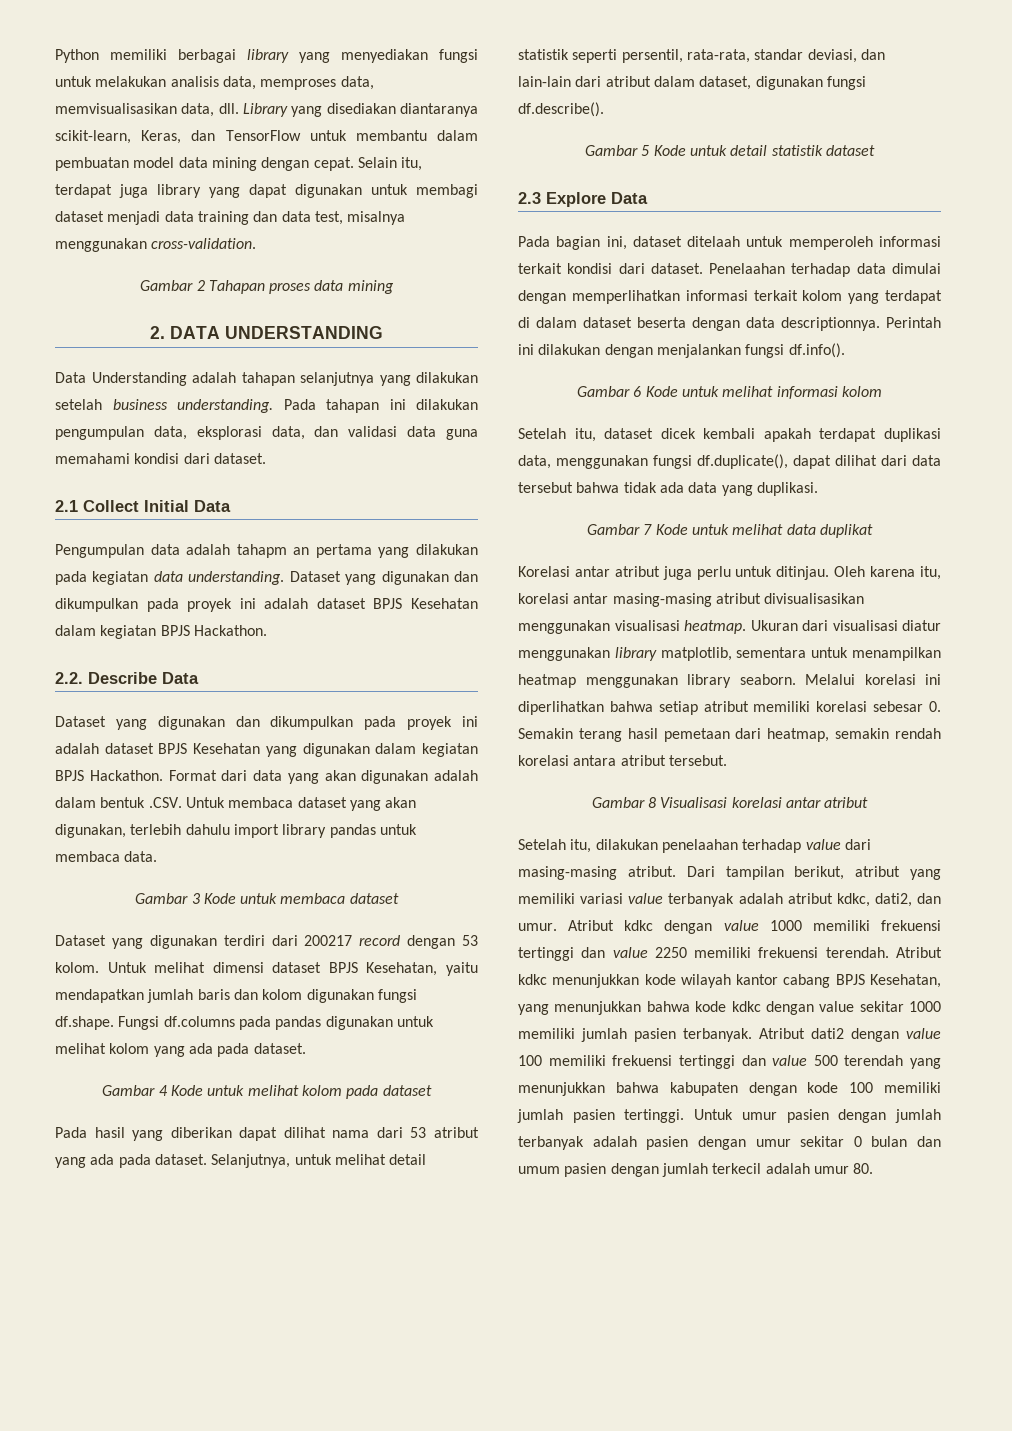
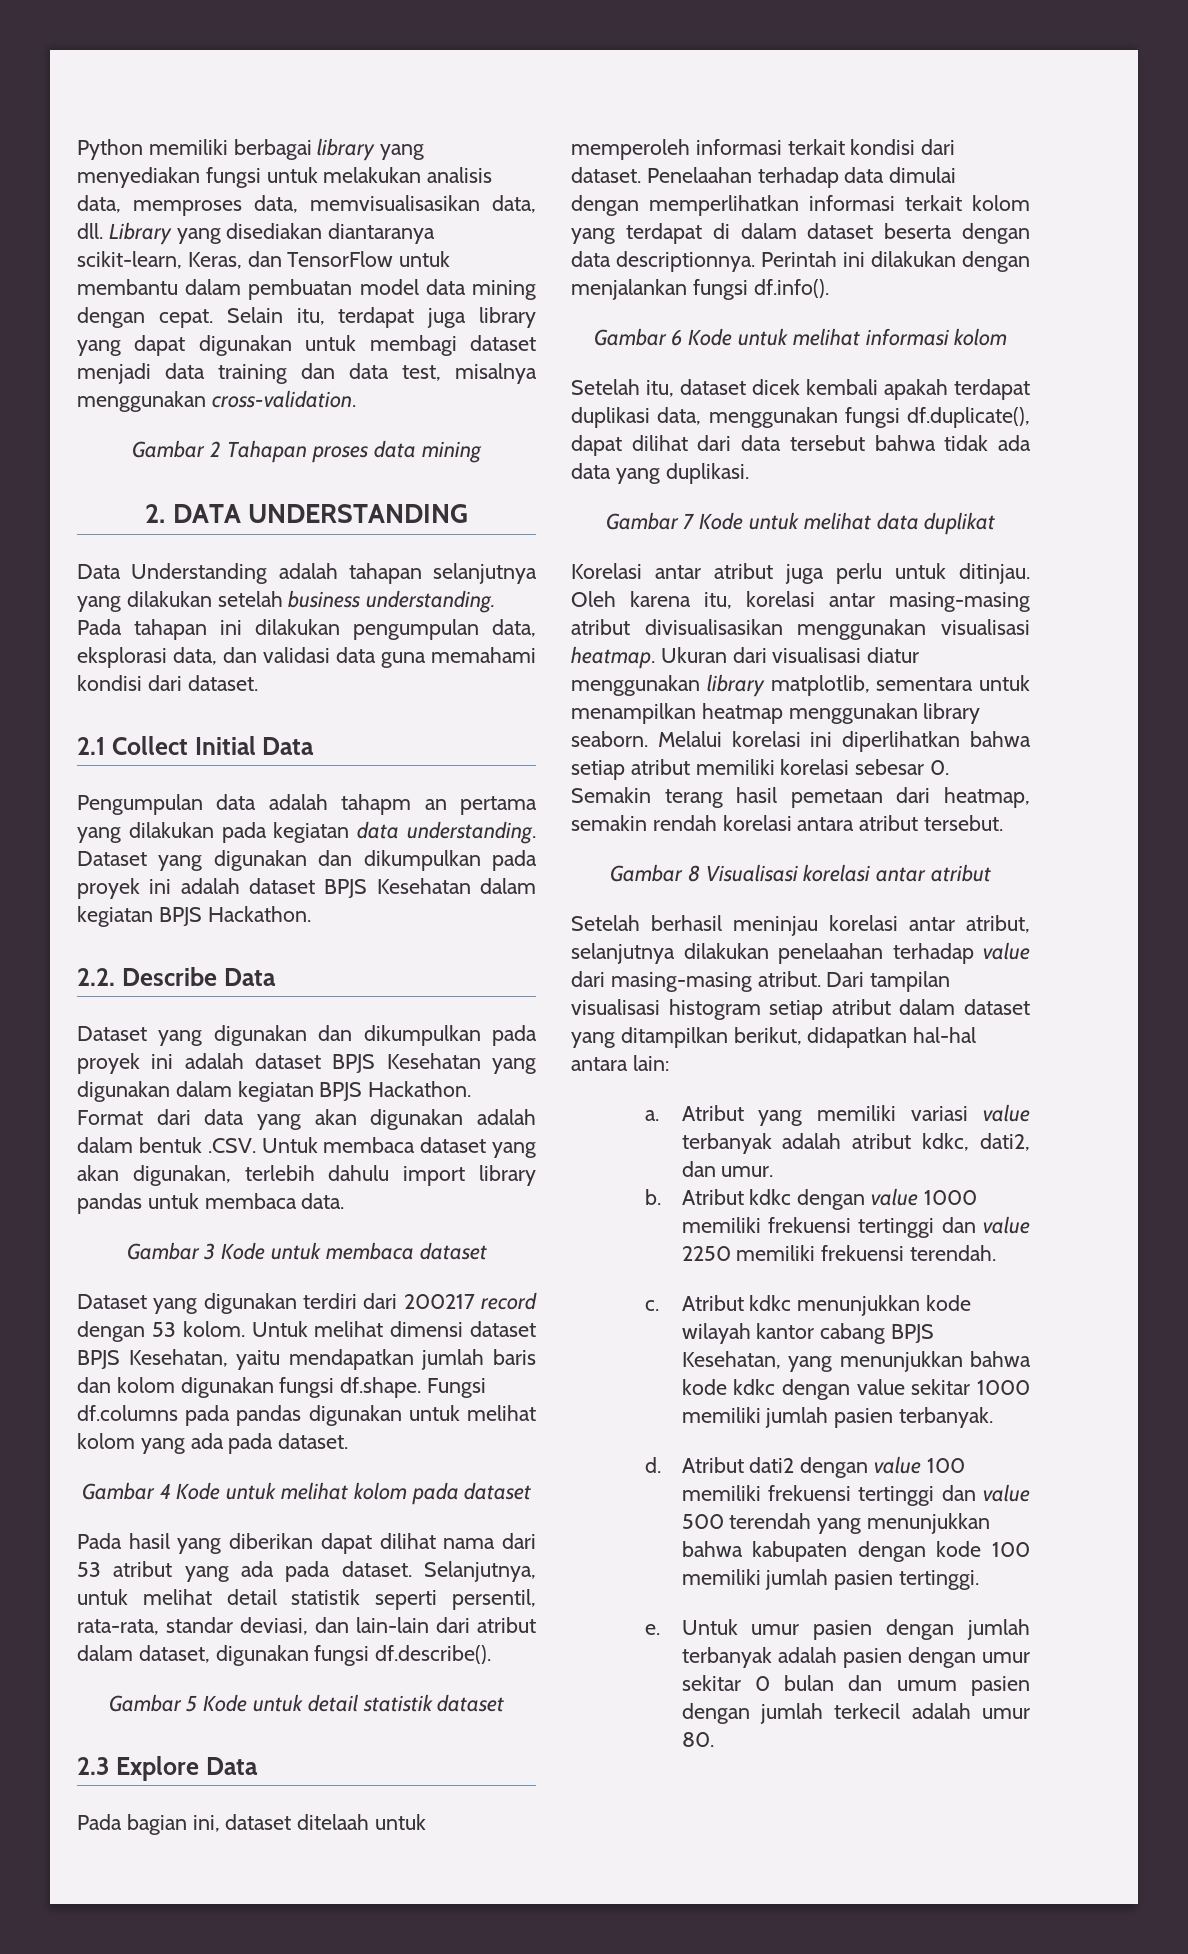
- Setelah itu, dilakukan penelaahan terhadap value dari masing-masing atribut.
+ Setelah berhasil meninjau korelasi antar atribut, selanjutnya dilakukan penelaahan terhadap value dari masing-masing atribut.
- Dari tampilan berikut, atribut yang memiliki variasi value terbanyak adalah atribut kdkc, dati2, dan umur.
+ Dari tampilan visualisasi histogram setiap atribut dalam dataset yang ditampilkan berikut, didapatkan hal-hal antara lain:
+ a. Atribut yang memiliki variasi value terbanyak adalah atribut kdkc, dati2, dan umur.
+ b.
- Atribut kdkc dengan value 1000 memiliki frekuensi tertinggi dan value 2250 memiliki frekuensi terendah. Atribut kdkc menunjukkan kode wilayah kantor cabang BPJS Kesehatan, yang menunjukkan bahwa kode kdkc dengan value sekitar 1000 memiliki jumlah pasien terbanyak.
+ Atribut kdkc dengan value 1000 memiliki frekuensi tertinggi dan value 2250 memiliki frekuensi terendah.
+ c. Atribut kdkc menunjukkan kode wilayah kantor cabang BPJS Kesehatan, yang menunjukkan bahwa kode kdkc dengan value sekitar 1000 memiliki jumlah pasien terbanyak.
+ d.
- Atribut dati2 dengan value 100 memiliki frekuensi tertinggi dan value 500 terendah yang menunjukkan bahwa kabupaten dengan kode 100 memiliki jumlah pasien tertinggi. Untuk umur pasien dengan jumlah terbanyak adalah pasien dengan umur sekitar 0 bulan dan umum pasien dengan jumlah terkecil adalah umur 80.
+ Atribut dati2 dengan value 100 memiliki frekuensi tertinggi dan value 500 terendah yang menunjukkan bahwa kabupaten dengan kode 100 memiliki jumlah pasien tertinggi.
+ e. Untuk umur pasien dengan jumlah terbanyak adalah pasien dengan umur sekitar 0 bulan dan umum pasien dengan jumlah terkecil adalah umur 80.

